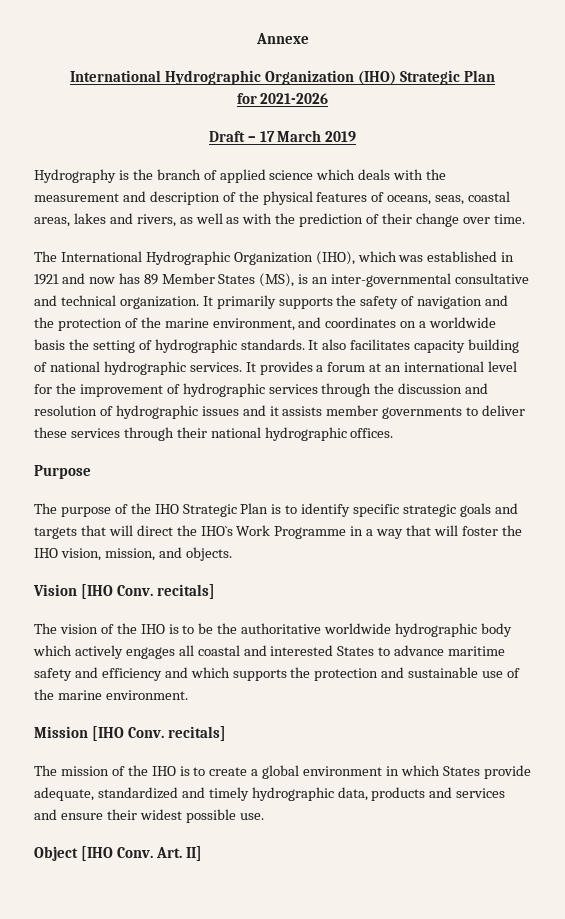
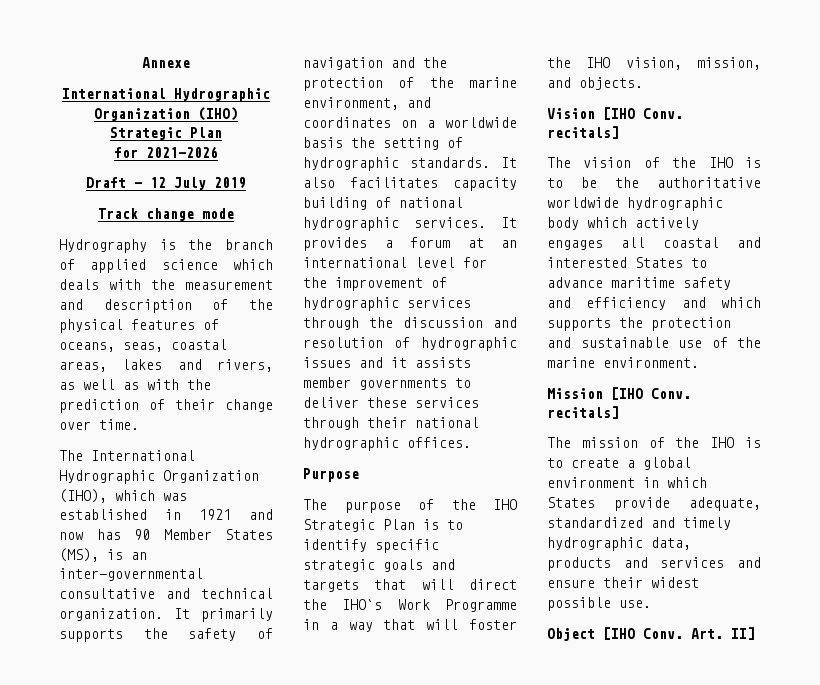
- Draft – 17 March 2019
+ Draft – 12 July 2019
+ Track change mode
- The International Hydrographic Organization (IHO), which was established in 1921 and now has 89 Member States (MS), is an inter-governmental consultative and technical organization.
+ The International Hydrographic Organization (IHO), which was established in 1921 and now has 90 Member States (MS), is an inter-governmental consultative and technical organization.

